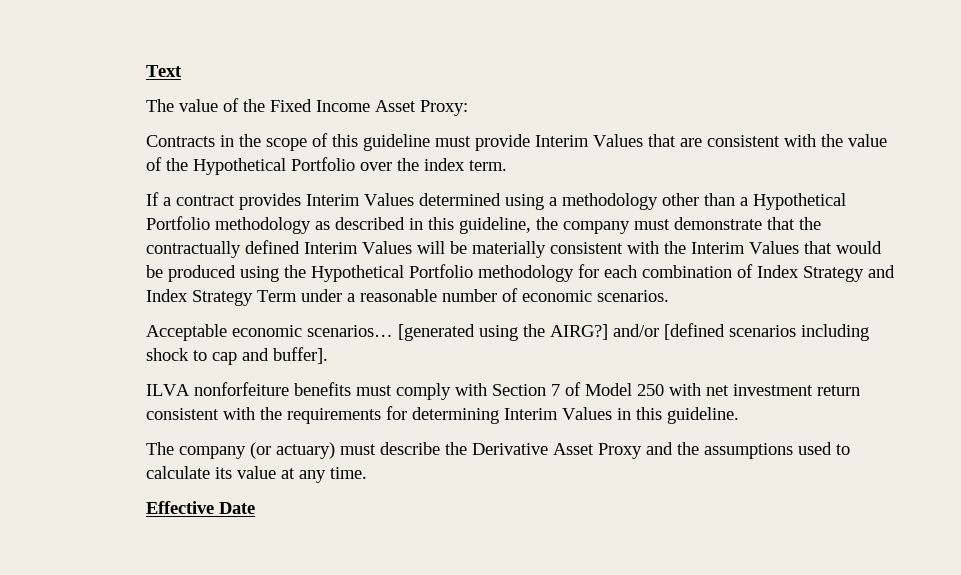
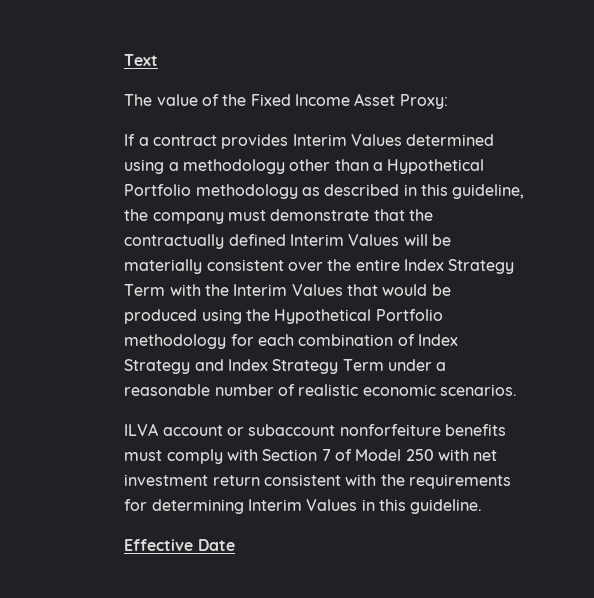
- Contracts in the scope of this guideline must provide Interim Values that are consistent with the value of the Hypothetical Portfolio over the index term.
- If a contract provides Interim Values determined using a methodology other than a Hypothetical Portfolio methodology as described in this guideline, the company must demonstrate that the contractually defined Interim Values will be materially consistent with the Interim Values that would be produced using the Hypothetical Portfolio methodology for each combination of Index Strategy and Index Strategy Term under a reasonable number of economic scenarios.
+ If a contract provides Interim Values determined using a methodology other than a Hypothetical Portfolio methodology as described in this guideline, the company must demonstrate that the contractually defined Interim Values will be materially consistent over the entire Index Strategy Term with the Interim Values that would be produced using the Hypothetical Portfolio methodology for each combination of Index Strategy and Index Strategy Term under a reasonable number of realistic economic scenarios.
- Acceptable economic scenarios… [generated using the AIRG?] and/or [defined scenarios including shock to cap and buffer].
- ILVA nonforfeiture benefits must comply with Section 7 of Model 250 with net investment return consistent with the requirements for determining Interim Values in this guideline.
+ ILVA account or subaccount nonforfeiture benefits must comply with Section 7 of Model 250 with net investment return consistent with the requirements for determining Interim Values in this guideline.
- The company (or actuary) must describe the Derivative Asset Proxy and the assumptions used to calculate its value at any time.

